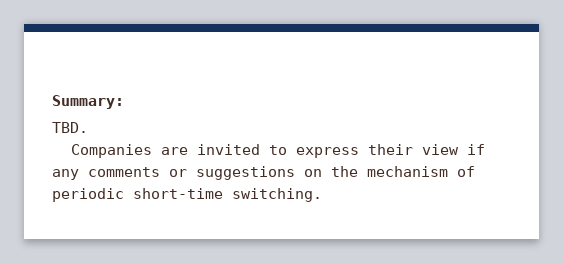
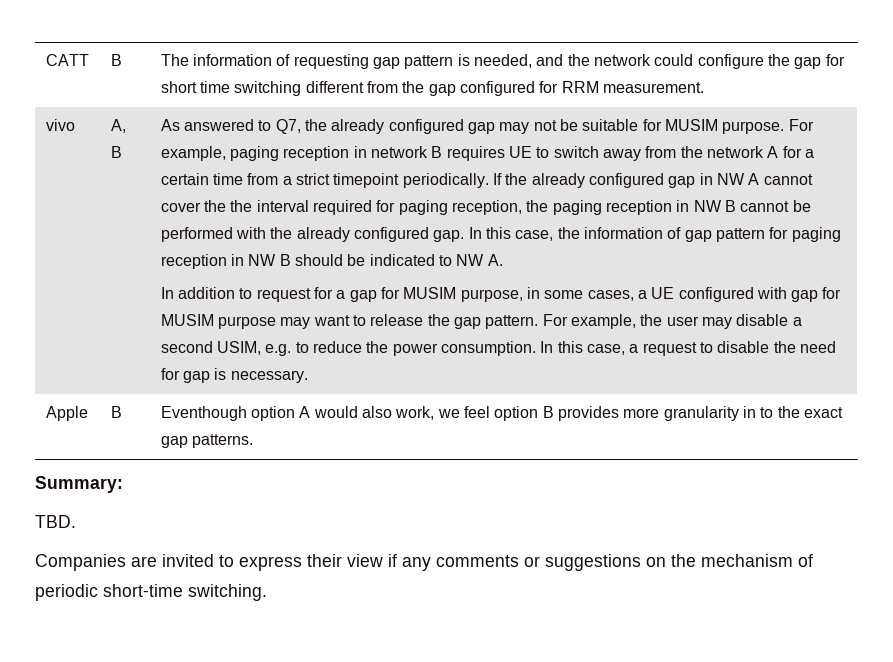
+ CATT | B | The information of requesting gap pattern is needed, and the network could configure the gap for short time switching different from the gap configured for RRM measurement.
+ vivo | A, B | As answered to Q7, the already configured gap may not be suitable for MUSIM purpose. For example, paging reception in network B requires UE to switch away from the network A for a certain time from a strict timepoint periodically. If the already configured gap in NW A cannot cover the the interval required for paging reception, the paging reception in NW B cannot be performed with the already configured gap. In this case, the information of gap pattern for paging reception in NW B should be indicated to NW A.
+ In addition to request for a gap for MUSIM purpose, in some cases, a UE configured with gap for MUSIM purpose may want to release the gap pattern. For example, the user may disable a second USIM, e.g. to reduce the power consumption. In this case, a request to disable the need for gap is necessary.
+ Apple | B | Eventhough option A would also work, we feel option B provides more granularity in to the exact gap patterns.

